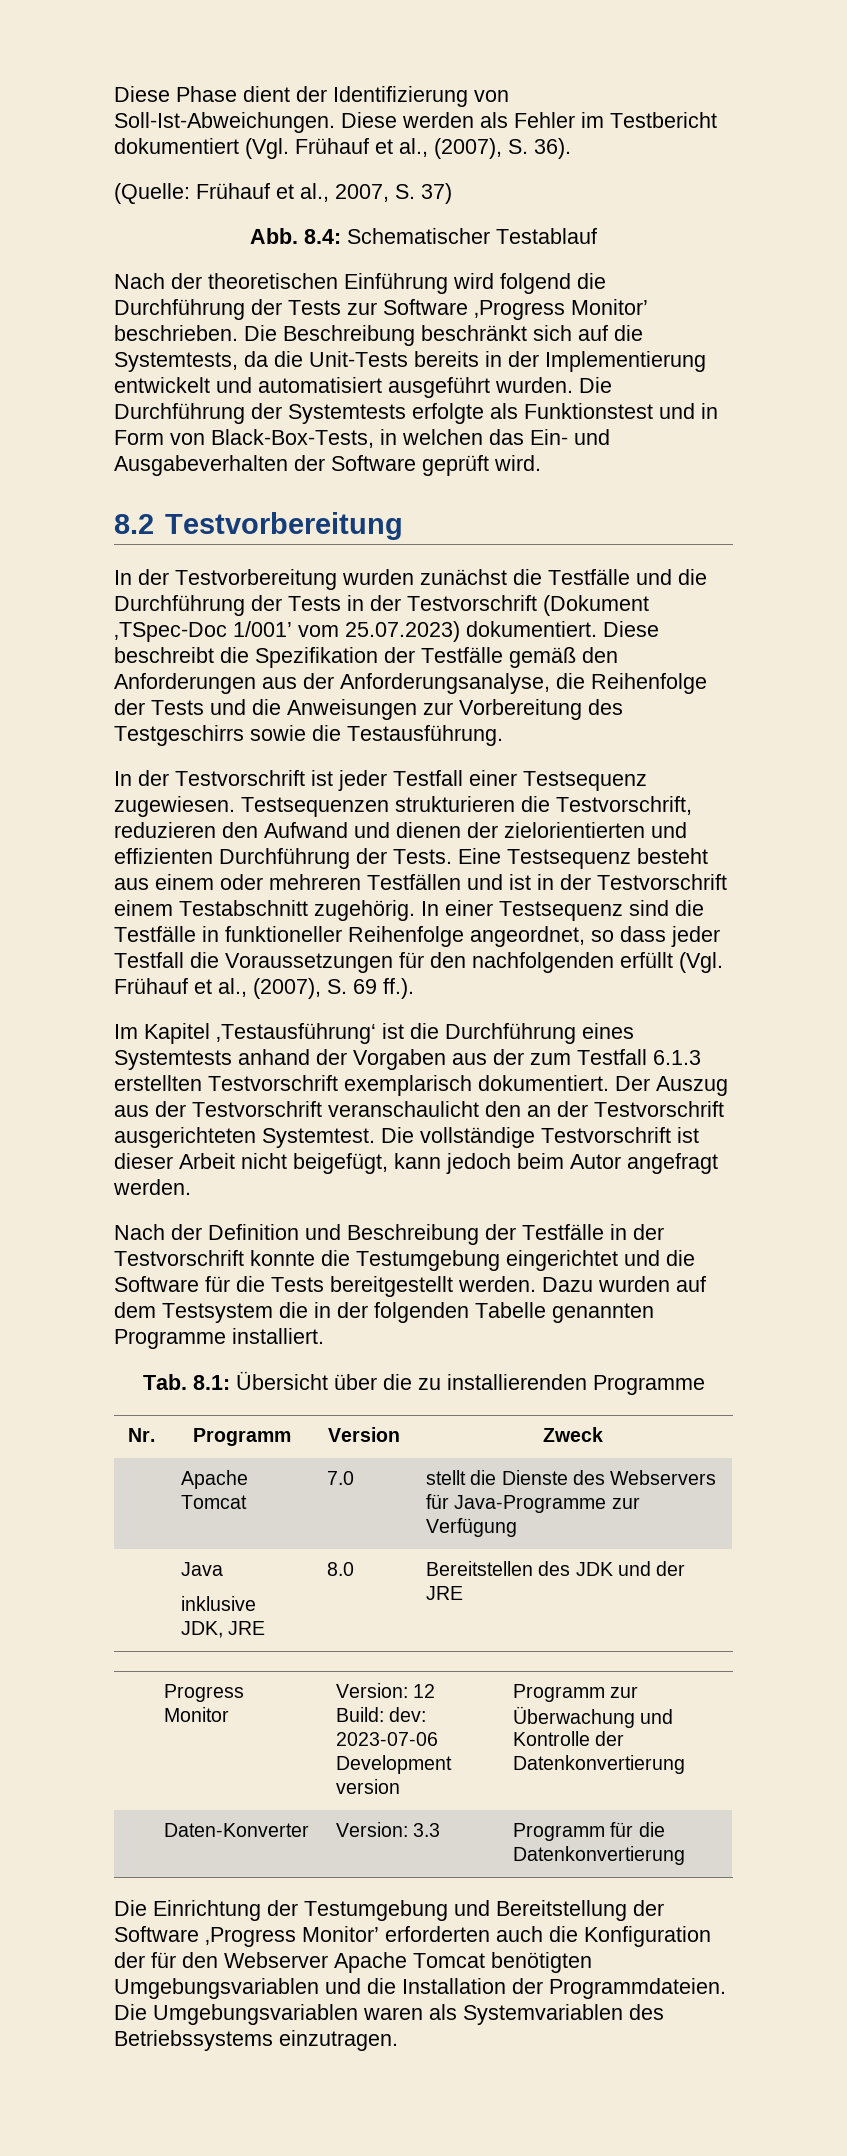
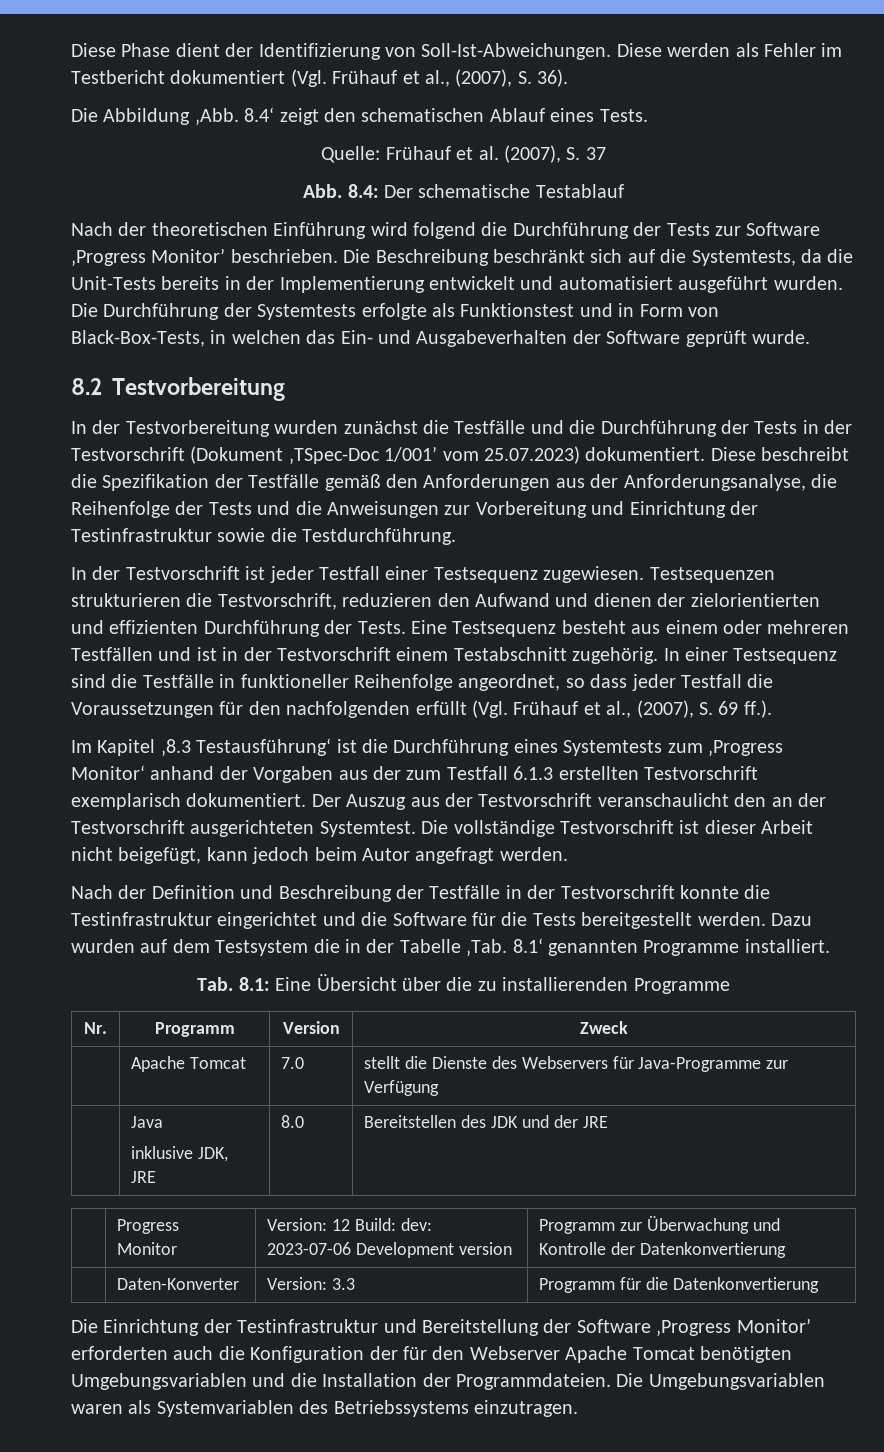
- (Quelle: Frühauf et al., 2007, S. 37)
+ Die Abbildung ‚Abb. 8.4‘ zeigt den schematischen Ablauf eines Tests.
+ Quelle: Frühauf et al. (2007), S. 37
- Abb. 8.4: Schematischer Testablauf
+ Abb. 8.4: Der schematische Testablauf
- Die Durchführung der Systemtests erfolgte als Funktionstest und in Form von Black-Box-Tests, in welchen das Ein- und Ausgabeverhalten der Software geprüft wird.
+ Die Durchführung der Systemtests erfolgte als Funktionstest und in Form von Black-Box-Tests, in welchen das Ein- und Ausgabeverhalten der Software geprüft wurde.
- Diese beschreibt die Spezifikation der Testfälle gemäß den Anforderungen aus der Anforderungsanalyse, die Reihenfolge der Tests und die Anweisungen zur Vorbereitung des Testgeschirrs sowie die Testausführung.
+ Diese beschreibt die Spezifikation der Testfälle gemäß den Anforderungen aus der Anforderungsanalyse, die Reihenfolge der Tests und die Anweisungen zur Vorbereitung und Einrichtung der Testinfrastruktur sowie die Testdurchführung.
- Im Kapitel ‚Testausführung‘ ist die Durchführung eines Systemtests anhand der Vorgaben aus der zum Testfall 6.1.3 erstellten Testvorschrift exemplarisch dokumentiert.
+ Im Kapitel ‚8.3 Testausführung‘ ist die Durchführung eines Systemtests zum ‚Progress Monitor‘ anhand der Vorgaben aus der zum Testfall 6.1.3 erstellten Testvorschrift exemplarisch dokumentiert.
- Nach der Definition und Beschreibung der Testfälle in der Testvorschrift konnte die Testumgebung eingerichtet und die Software für die Tests bereitgestellt werden.
+ Nach der Definition und Beschreibung der Testfälle in der Testvorschrift konnte die Testinfrastruktur eingerichtet und die Software für die Tests bereitgestellt werden.
- Dazu wurden auf dem Testsystem die in der folgenden Tabelle genannten Programme installiert.
+ Dazu wurden auf dem Testsystem die in der Tabelle ‚Tab. 8.1‘ genannten Programme installiert.
- Tab. 8.1: Übersicht über die zu installierenden Programme
+ Tab. 8.1: Eine Übersicht über die zu installierenden Programme
- Die Einrichtung der Testumgebung und Bereitstellung der Software ‚Progress Monitor’ erforderten auch die Konfiguration der für den Webserver Apache Tomcat benötigten Umgebungsvariablen und die Installation der Programmdateien.
+ Die Einrichtung der Testinfrastruktur und Bereitstellung der Software ‚Progress Monitor’ erforderten auch die Konfiguration der für den Webserver Apache Tomcat benötigten Umgebungsvariablen und die Installation der Programmdateien.

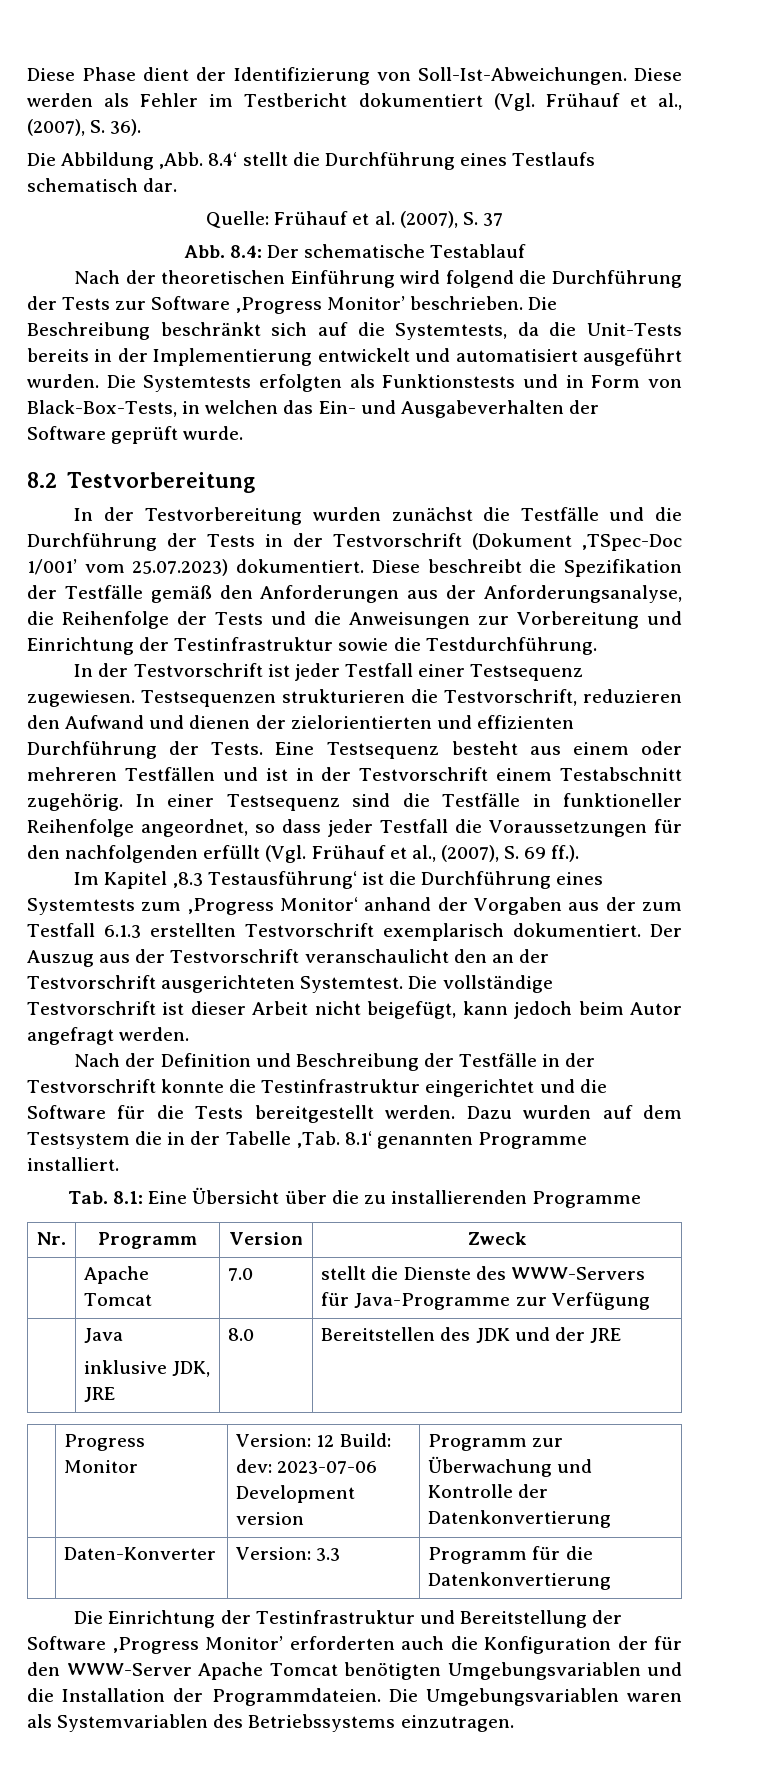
- 8.4‘ zeigt den schematischen Ablauf eines Tests.
+ 8.4‘ stellt die Durchführung eines Testlaufs schematisch dar.
- Die Durchführung der Systemtests erfolgte als Funktionstest und in Form von Black-Box-Tests, in welchen das Ein- und Ausgabeverhalten der Software geprüft wurde.
+ Die Systemtests erfolgten als Funktionstests und in Form von Black-Box-Tests, in welchen das Ein- und Ausgabeverhalten der Software geprüft wurde.
- | Apache Tomcat | 7.0 | stellt die Dienste des Webservers für Java-Programme zur Verfügung
+ | Apache Tomcat | 7.0 | stellt die Dienste des WWW-Servers für Java-Programme zur Verfügung
- Die Einrichtung der Testinfrastruktur und Bereitstellung der Software ‚Progress Monitor’ erforderten auch die Konfiguration der für den Webserver Apache Tomcat benötigten Umgebungsvariablen und die Installation der Programmdateien.
+ Die Einrichtung der Testinfrastruktur und Bereitstellung der Software ‚Progress Monitor’ erforderten auch die Konfiguration der für den WWW-Server Apache Tomcat benötigten Umgebungsvariablen und die Installation der Programmdateien.

